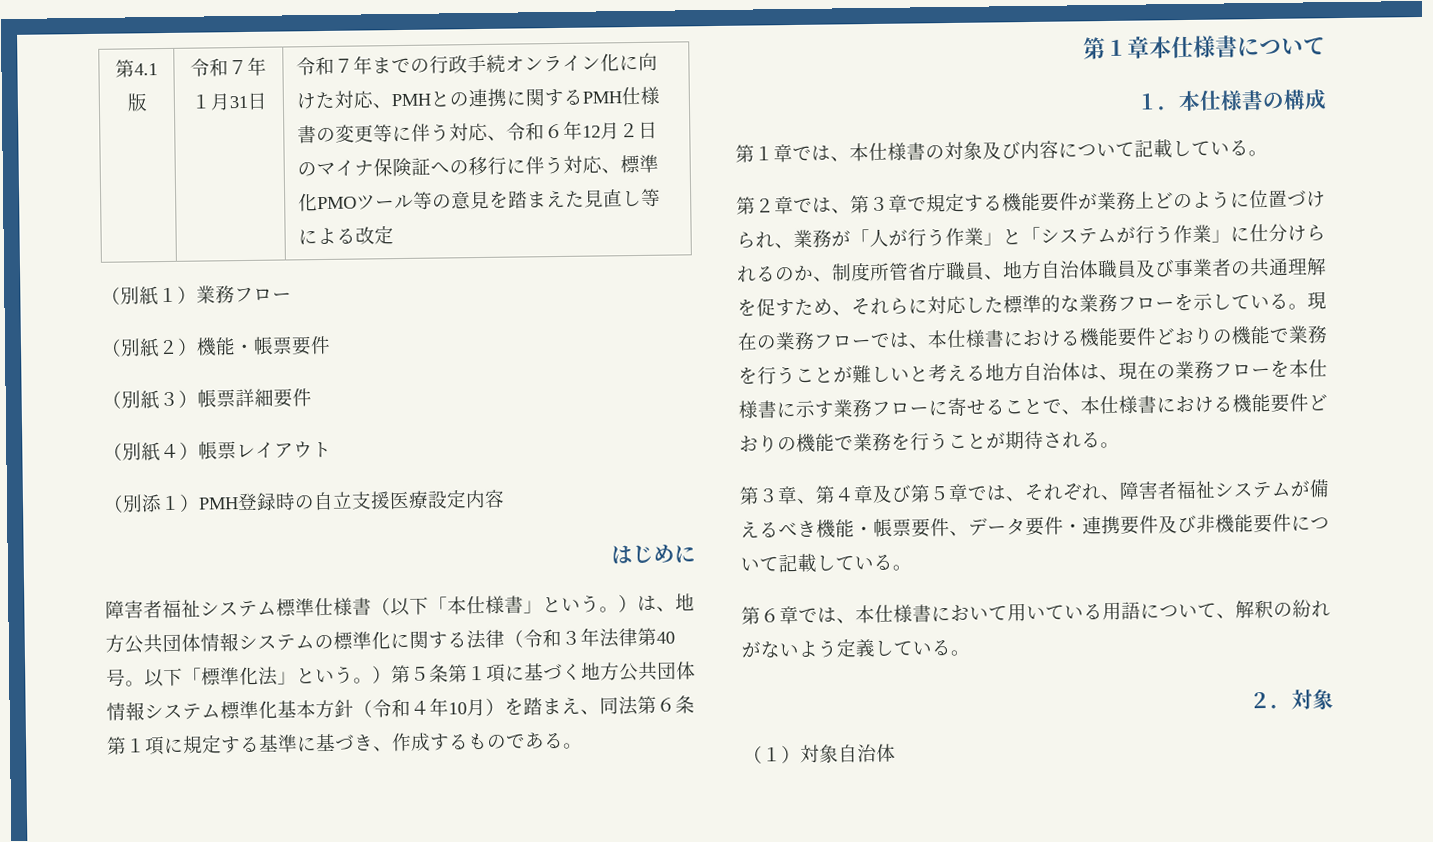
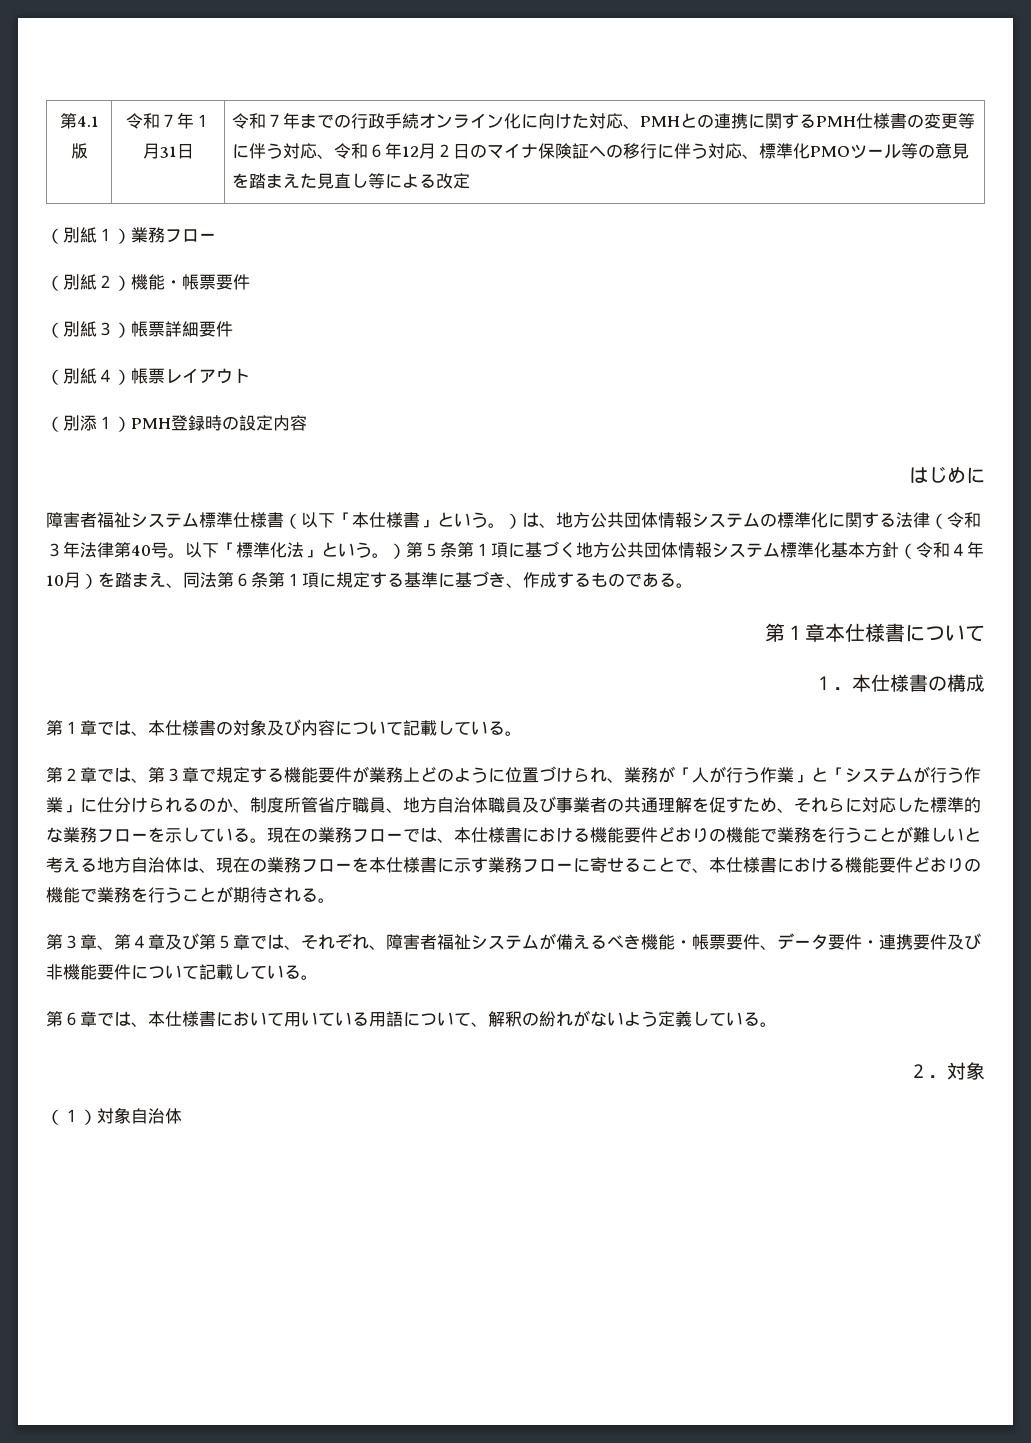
- （別添１）PMH登録時の自立支援医療設定内容
+ （別添１）PMH登録時の設定内容

